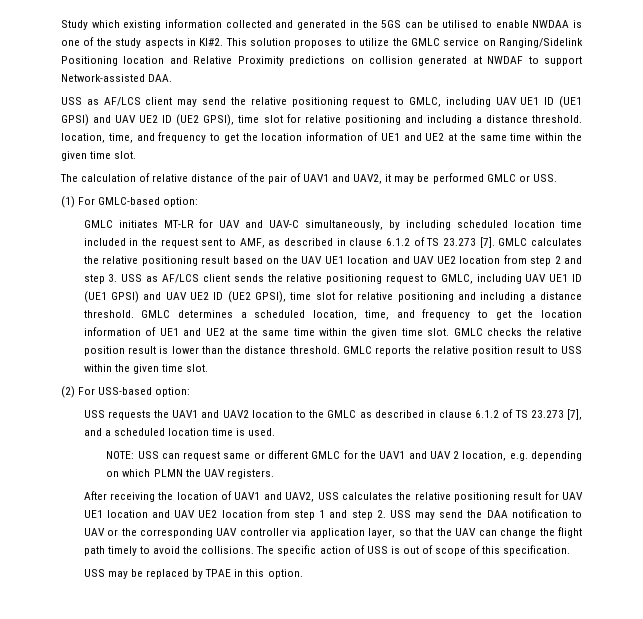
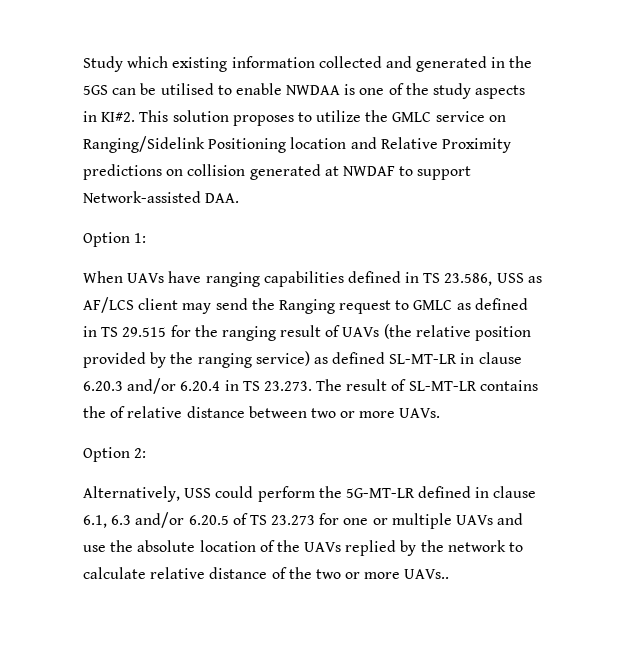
- USS as AF/LCS client may send the relative positioning request to GMLC, including UAV UE1 ID (UE1 GPSI) and UAV UE2 ID (UE2 GPSI), time slot for relative positioning and including a distance threshold. location, time, and frequency to get the location information of UE1 and UE2 at the same time within the given time slot.
- The calculation of relative distance of the pair of UAV1 and UAV2, it may be performed GMLC or USS.
- (1) For GMLC-based option:
- GMLC initiates MT-LR for UAV and UAV-C simultaneously, by including scheduled location time included in the request sent to AMF, as described in clause 6.1.2 of TS 23.273 [7]. GMLC calculates the relative positioning result based on the UAV UE1 location and UAV UE2 location from step 2 and step 3. USS as AF/LCS client sends the relative positioning request to GMLC, including UAV UE1 ID (UE1 GPSI) and UAV UE2 ID (UE2 GPSI), time slot for relative positioning and including a distance threshold. GMLC determines a scheduled location, time, and frequency to get the location information of UE1 and UE2 at the same time within the given time slot. GMLC checks the relative position result is lower than the distance threshold. GMLC reports the relative position result to USS within the given time slot.
- (2) For USS-based option:
- USS requests the UAV1 and UAV2 location to the GMLC as described in clause 6.1.2 of TS 23.273 [7], and a scheduled location time is used.
- NOTE: USS can request same or different GMLC for the UAV1 and UAV 2 location, e.g. depending on which PLMN the UAV registers.
- After receiving the location of UAV1 and UAV2, USS calculates the relative positioning result for UAV UE1 location and UAV UE2 location from step 1 and step 2. USS may send the DAA notification to UAV or the corresponding UAV controller via application layer, so that the UAV can change the flight path timely to avoid the collisions. The specific action of USS is out of scope of this specification.
- USS may be replaced by TPAE in this option.
+ Option 1:
+ When UAVs have ranging capabilities defined in TS 23.586, USS as AF/LCS client may send the Ranging request to GMLC as defined in TS 29.515 for the ranging result of UAVs (the relative position provided by the ranging service) as defined SL-MT-LR in clause 6.20.3 and/or 6.20.4 in TS 23.273. The result of SL-MT-LR contains the of relative distance between two or more UAVs.
+ Option 2:
+ Alternatively, USS could perform the 5G-MT-LR defined in clause 6.1, 6.3 and/or 6.20.5 of TS 23.273 for one or multiple UAVs and use the absolute location of the UAVs replied by the network to calculate relative distance of the two or more UAVs..

